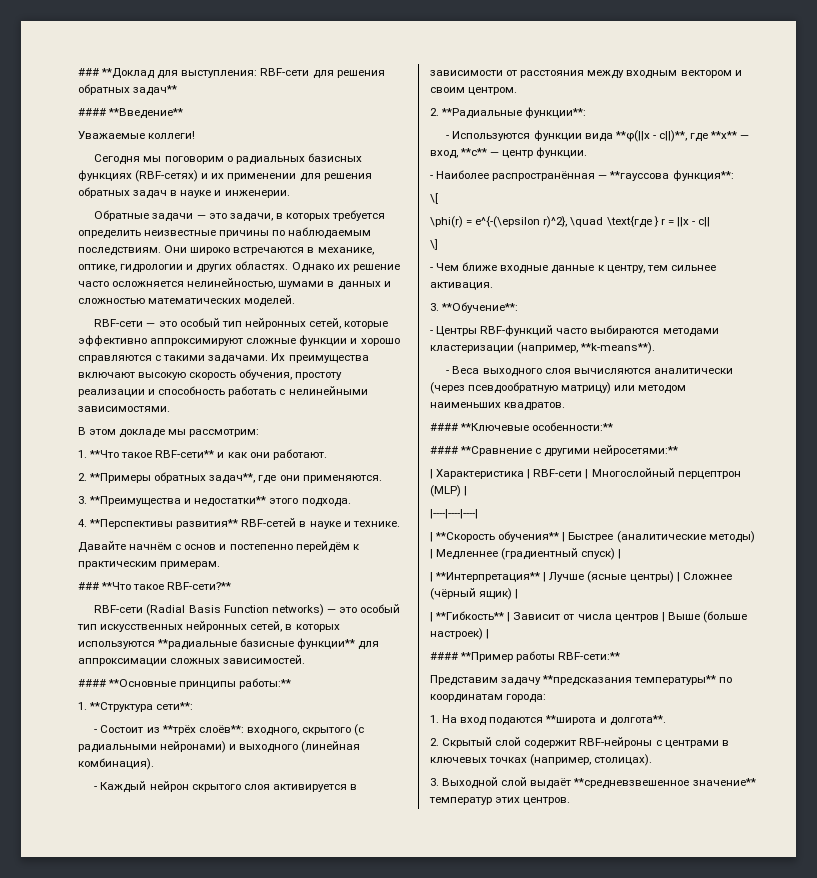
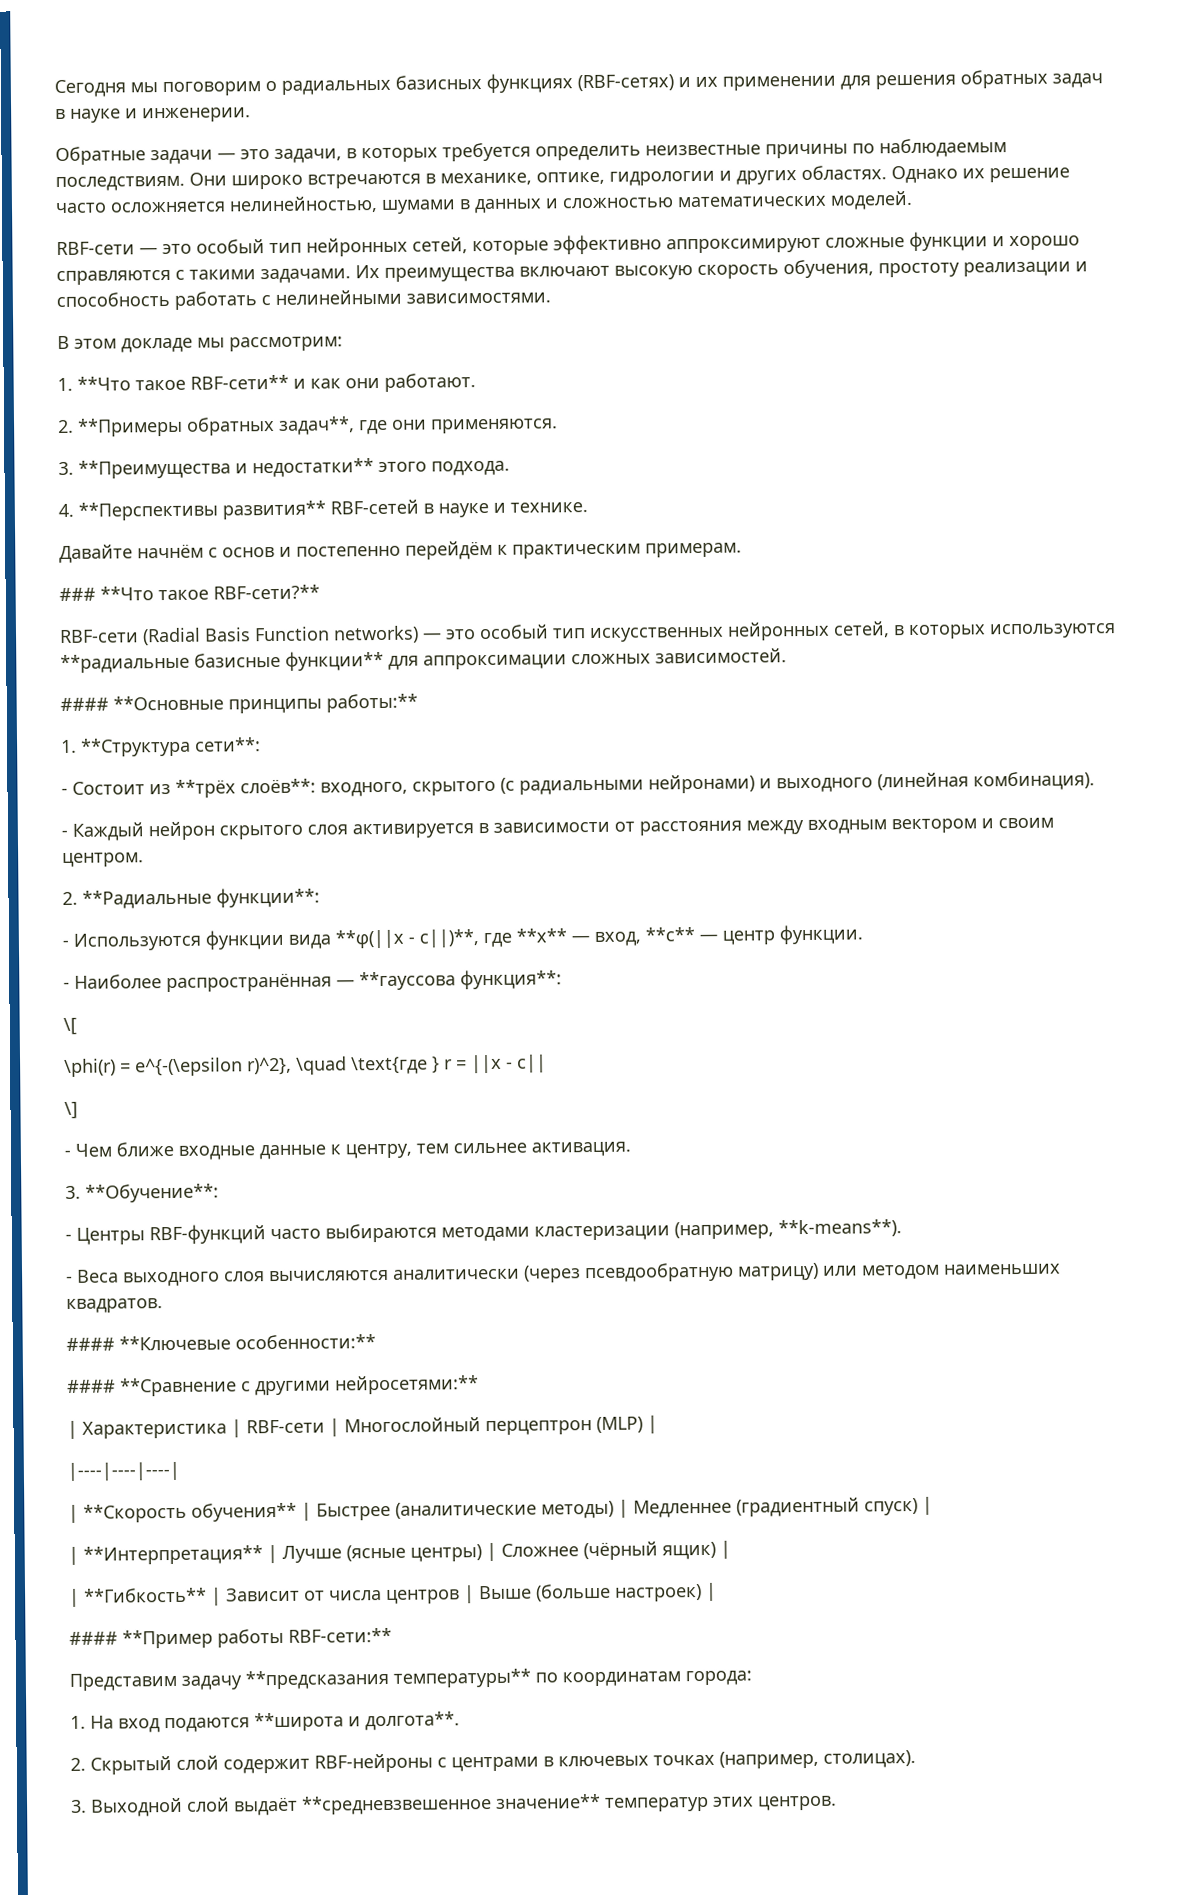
- ### **Доклад для выступления: RBF-сети для решения обратных задач**
- #### **Введение**
- Уважаемые коллеги!

